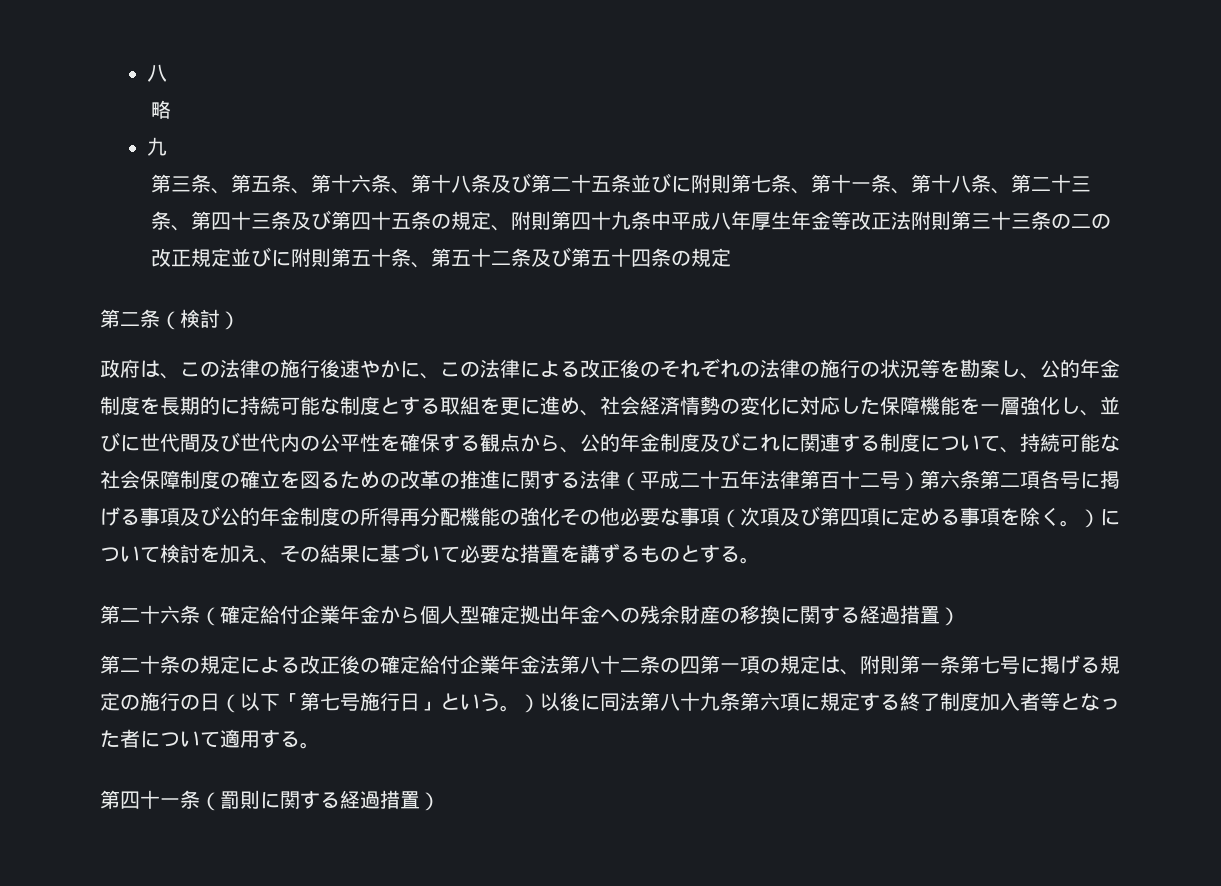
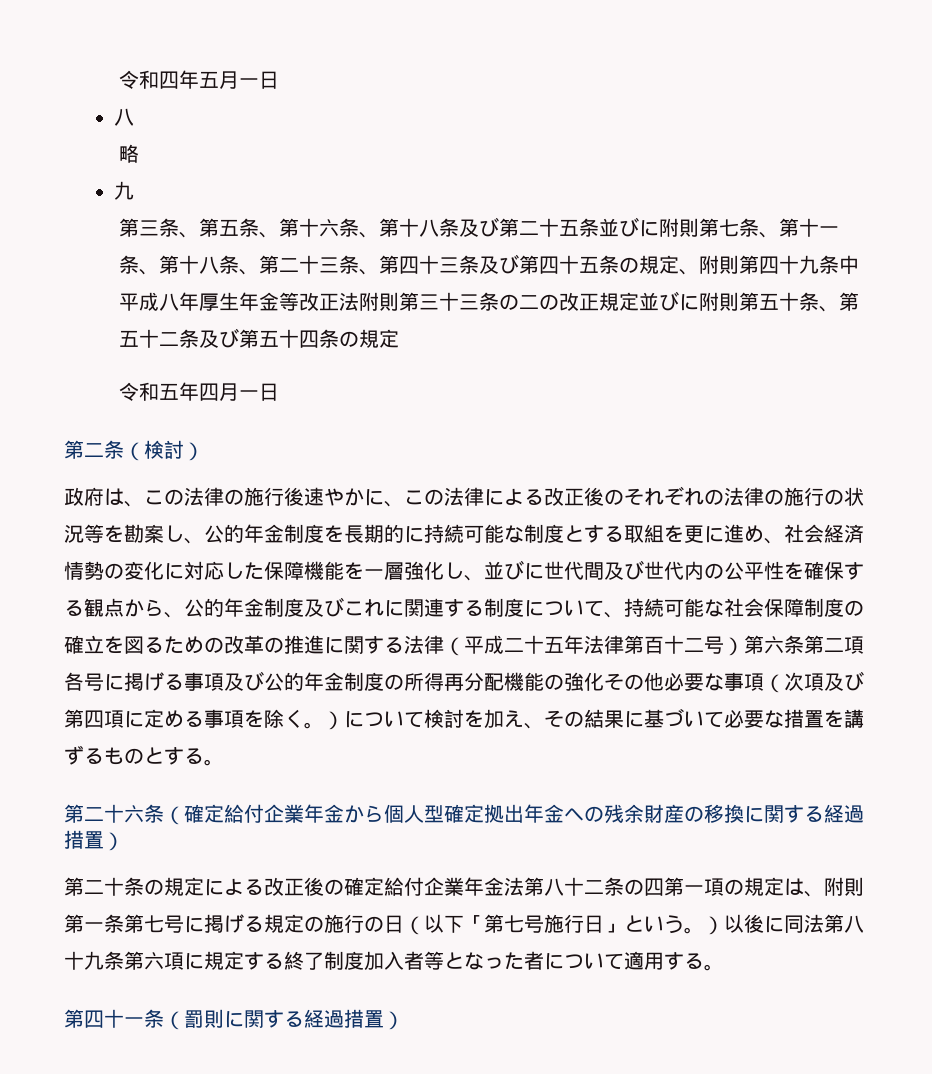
+ 令和四年五月一日
+ 令和五年四月一日

